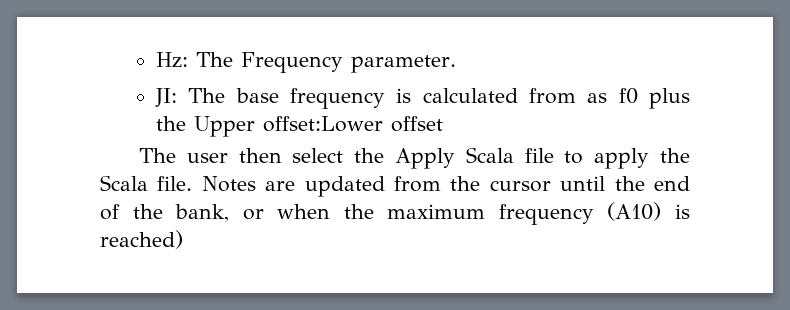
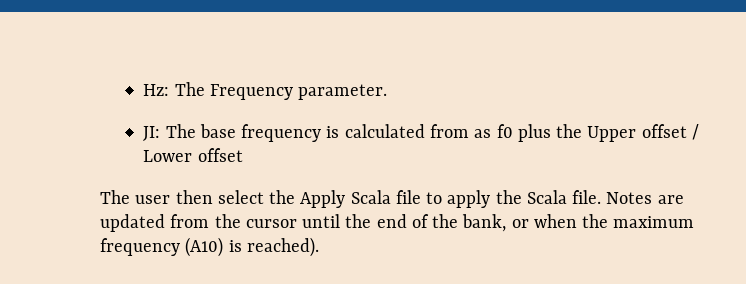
- JI: The base frequency is calculated from as f0 plus the Upper offset:Lower offset
+ JI: The base frequency is calculated from as f0 plus the Upper offset / Lower offset
- Notes are updated from the cursor until the end of the bank, or when the maximum frequency (A10) is reached)
+ Notes are updated from the cursor until the end of the bank, or when the maximum frequency (A10) is reached).

